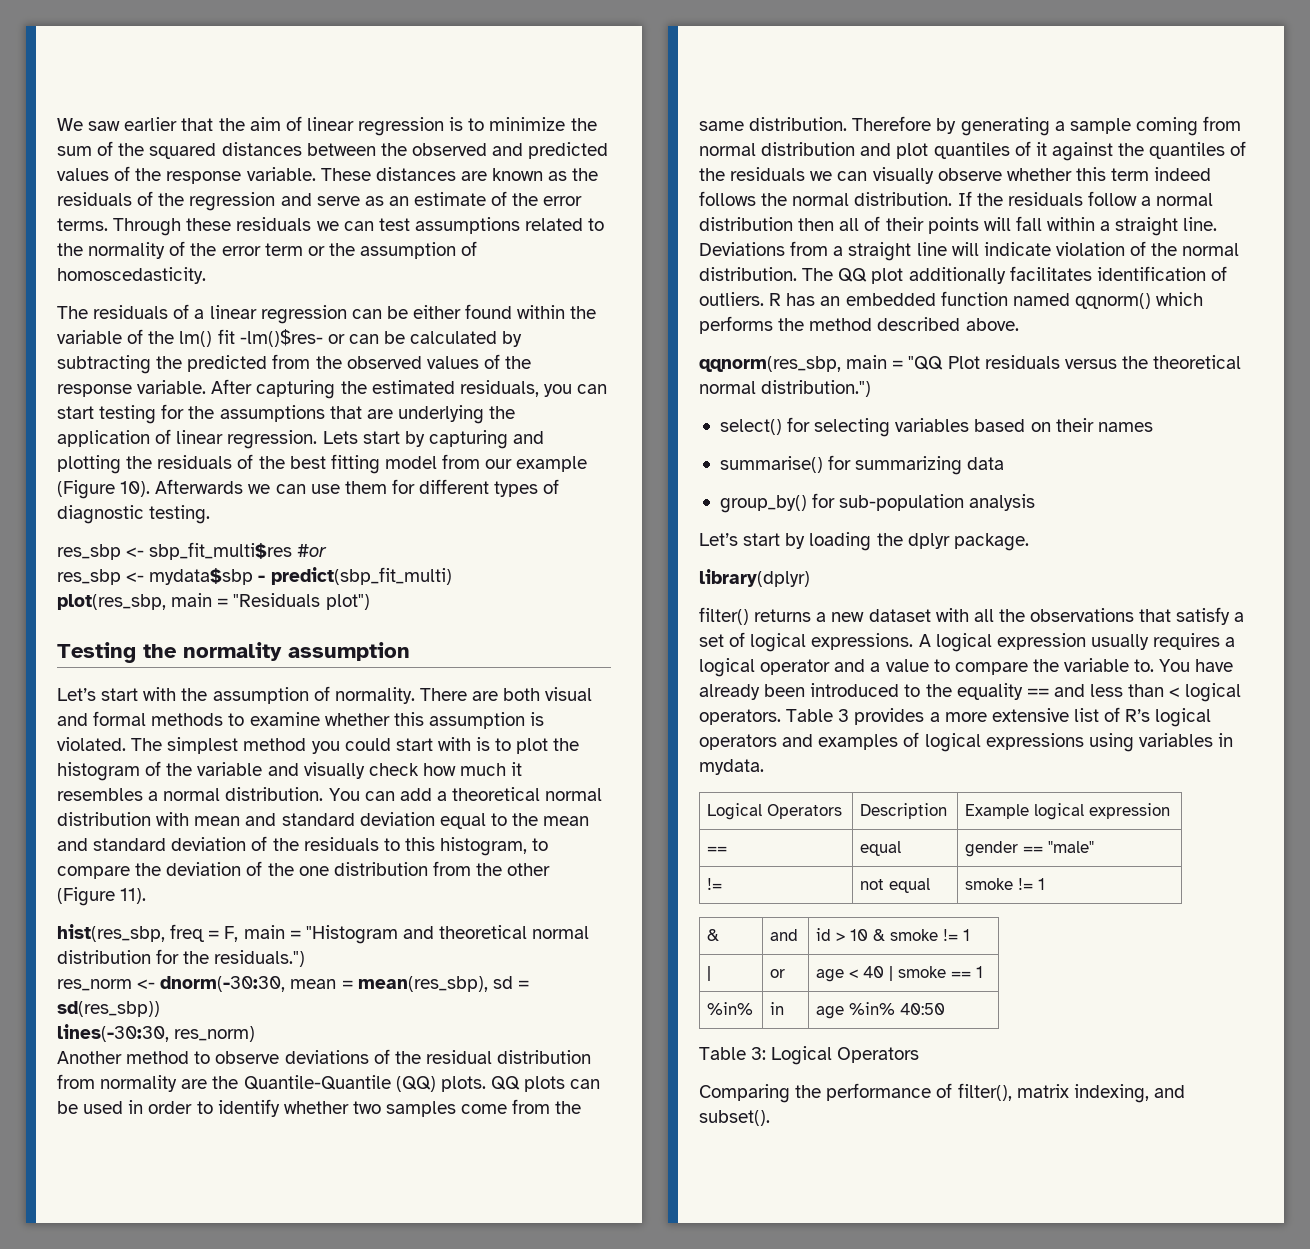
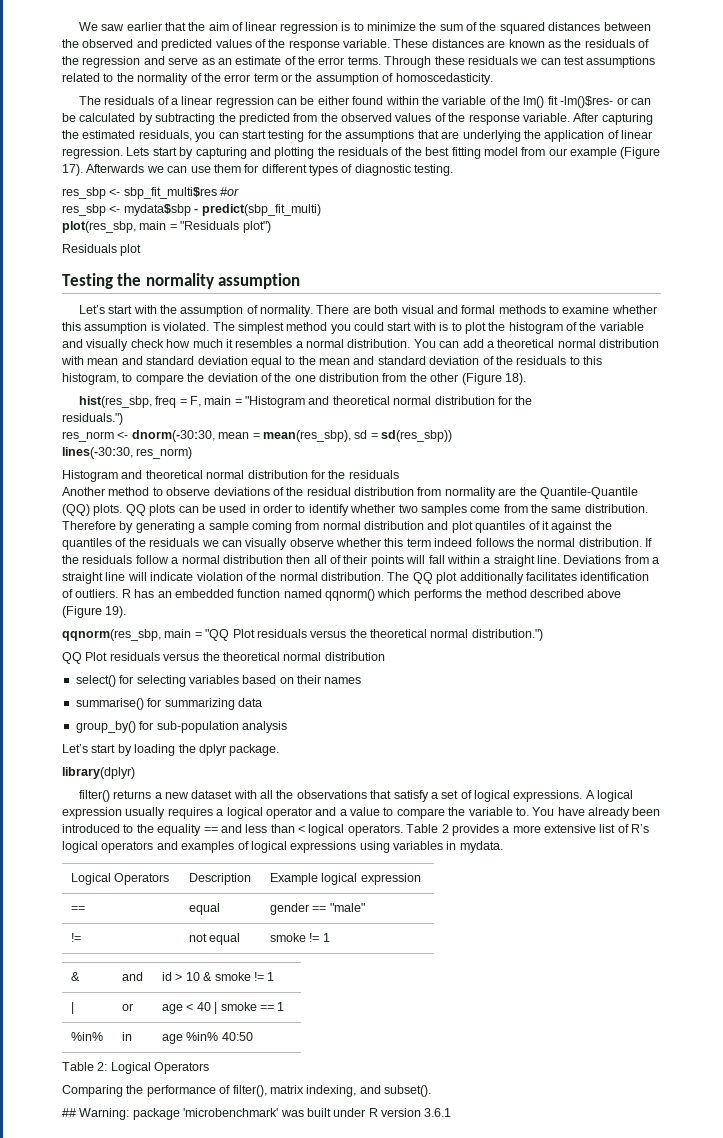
- Lets start by capturing and plotting the residuals of the best fitting model from our example (Figure 10).
+ Lets start by capturing and plotting the residuals of the best fitting model from our example (Figure 17).
+ Residuals plot
- You can add a theoretical normal distribution with mean and standard deviation equal to the mean and standard deviation of the residuals to this histogram, to compare the deviation of the one distribution from the other (Figure 11).
+ You can add a theoretical normal distribution with mean and standard deviation equal to the mean and standard deviation of the residuals to this histogram, to compare the deviation of the one distribution from the other (Figure 18).
- hist(res_sbp, freq = F, main = "Histogram and theoretical normal distribution for the residuals.")
+ hist(res_sbp, freq = F, main = "Histogram and theoretical normal distribution for the
+ residuals.")
+ Histogram and theoretical normal distribution for the residuals
- R has an embedded function named qqnorm() which performs the method described above.
+ R has an embedded function named qqnorm() which performs the method described above (Figure 19).
+ QQ Plot residuals versus the theoretical normal distribution
- Table 3 provides a more extensive list of R’s logical operators and examples of logical expressions using variables in mydata.
+ Table 2 provides a more extensive list of R’s logical operators and examples of logical expressions using variables in mydata.
- Table 3: Logical Operators
+ Table 2: Logical Operators
+ ## Warning: package 'microbenchmark' was built under R version 3.6.1

